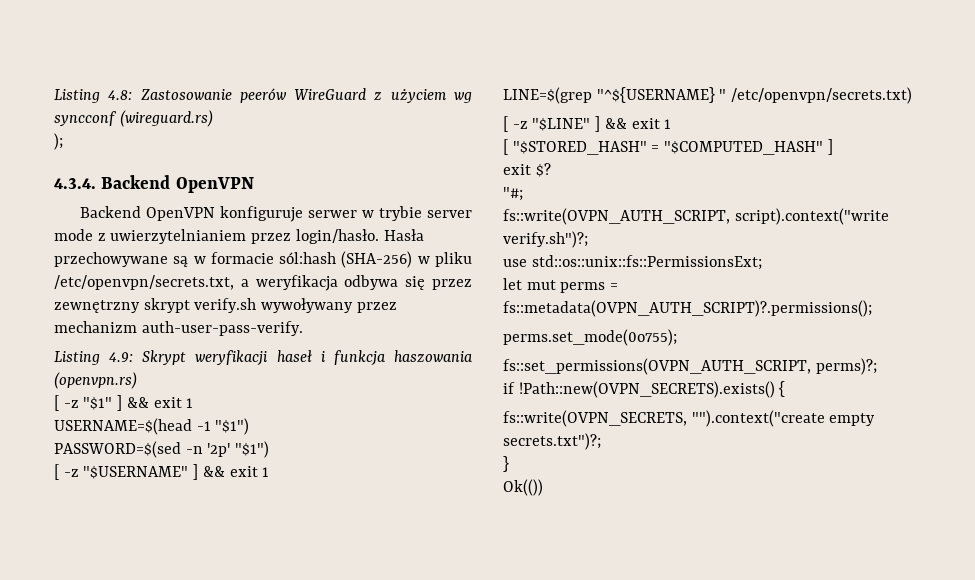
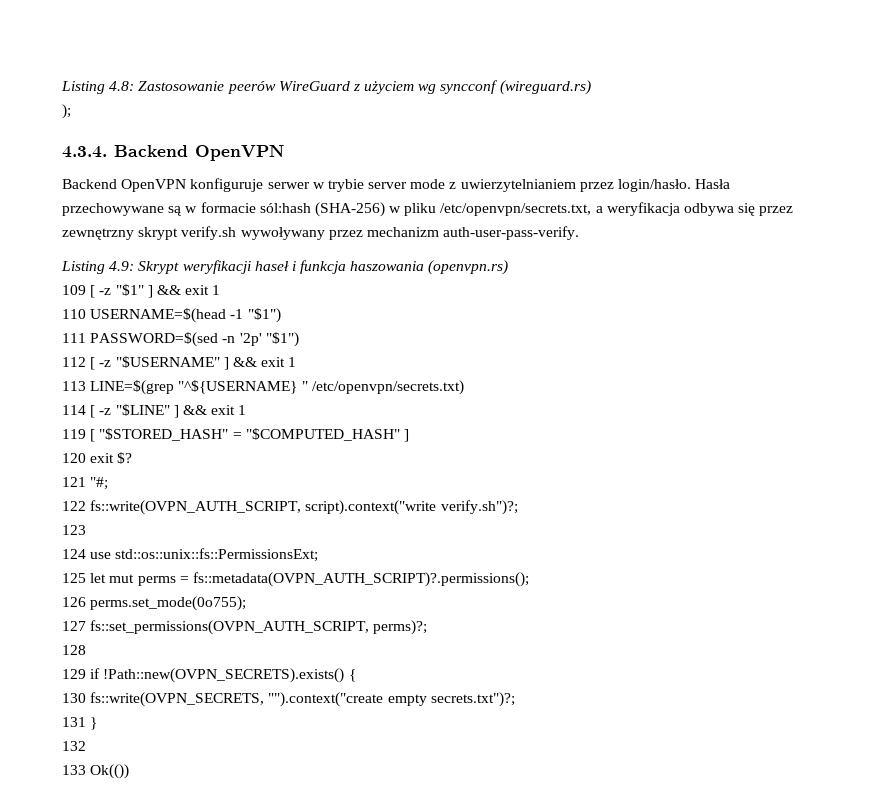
- [ -z "$1" ] && exit 1
+ 109 [ -z "$1" ] && exit 1
- USERNAME=$(head -1 "$1")
+ 110 USERNAME=$(head -1 "$1")
- PASSWORD=$(sed -n '2p' "$1")
+ 111 PASSWORD=$(sed -n '2p' "$1")
- [ -z "$USERNAME" ] && exit 1
+ 112 [ -z "$USERNAME" ] && exit 1
- LINE=$(grep "^${USERNAME} " /etc/openvpn/secrets.txt)
+ 113 LINE=$(grep "^${USERNAME} " /etc/openvpn/secrets.txt)
- [ -z "$LINE" ] && exit 1
+ 114 [ -z "$LINE" ] && exit 1
- [ "$STORED_HASH" = "$COMPUTED_HASH" ]
+ 119 [ "$STORED_HASH" = "$COMPUTED_HASH" ]
- exit $?
+ 120 exit $?
- "#;
+ 121 "#;
- fs::write(OVPN_AUTH_SCRIPT, script).context("write verify.sh")?;
+ 122 fs::write(OVPN_AUTH_SCRIPT, script).context("write verify.sh")?;
- use std::os::unix::fs::PermissionsExt;
+ 123
+ 124 use std::os::unix::fs::PermissionsExt;
- let mut perms = fs::metadata(OVPN_AUTH_SCRIPT)?.permissions();
+ 125 let mut perms = fs::metadata(OVPN_AUTH_SCRIPT)?.permissions();
- perms.set_mode(0o755);
+ 126 perms.set_mode(0o755);
- fs::set_permissions(OVPN_AUTH_SCRIPT, perms)?;
+ 127 fs::set_permissions(OVPN_AUTH_SCRIPT, perms)?;
- if !Path::new(OVPN_SECRETS).exists() {
+ 128
+ 129 if !Path::new(OVPN_SECRETS).exists() {
- fs::write(OVPN_SECRETS, "").context("create empty secrets.txt")?;
+ 130 fs::write(OVPN_SECRETS, "").context("create empty secrets.txt")?;
- }
+ 131 }
- Ok(())
+ 132
+ 133 Ok(())

